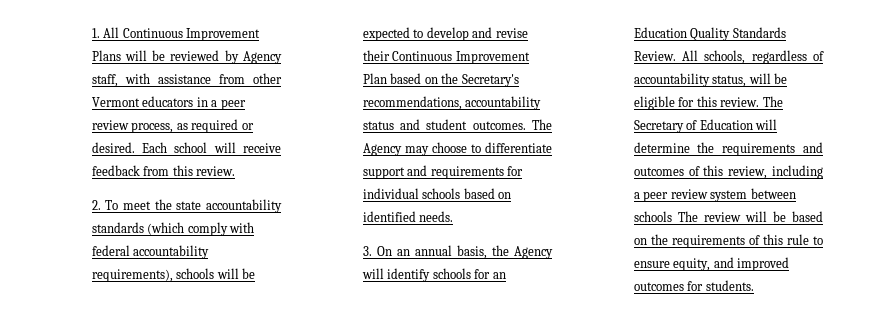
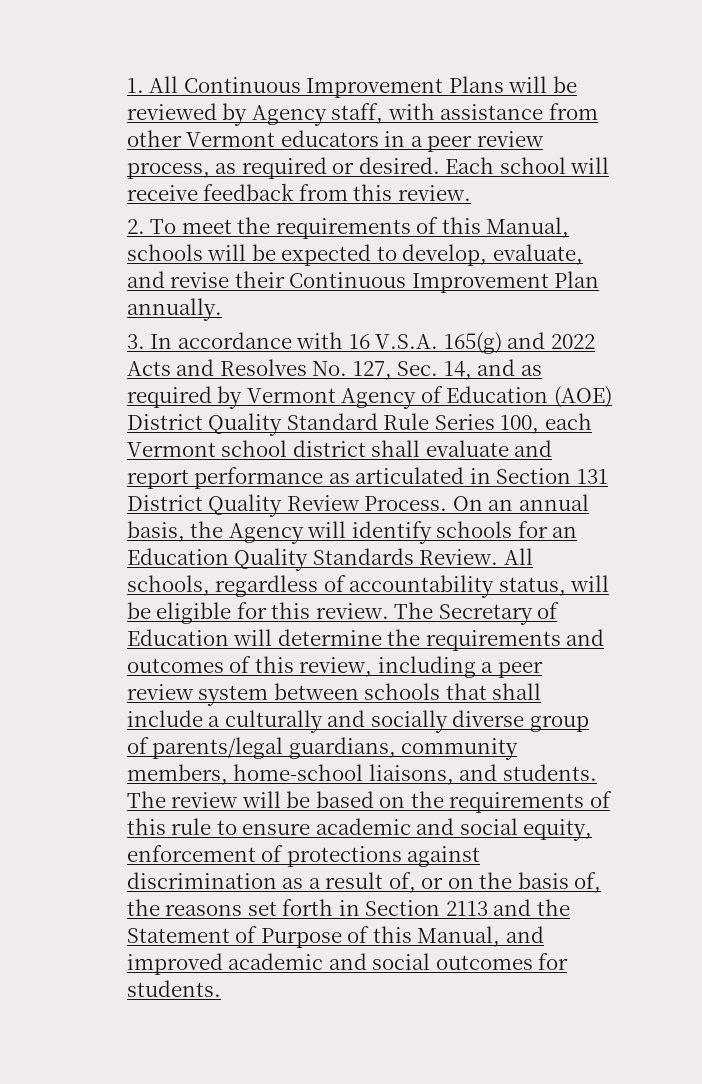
- 2. To meet the state accountability standards (which comply with federal accountability requirements), schools will be expected to develop and revise their Continuous Improvement Plan based on the Secretary's recommendations, accountability status and student outcomes. The Agency may choose to differentiate support and requirements for individual schools based on identified needs.
- 3. On an annual basis, the Agency will identify schools for an Education Quality Standards Review.
+ 2. To meet the requirements of this Manual, schools will be expected to develop, evaluate, and revise their Continuous Improvement Plan annually.
+ 3. In accordance with 16 V.S.A. 165(g) and 2022 Acts and Resolves No. 127, Sec. 14, and as required by Vermont Agency of Education (AOE) District Quality Standard Rule Series 100, each Vermont school district shall evaluate and report performance as articulated in Section 131 District Quality Review Process. On an annual basis, the Agency will identify schools for an Education Quality Standards Review.
- The Secretary of Education will determine the requirements and outcomes of this review, including a peer review system between schools The review will be based on the requirements of this rule to ensure equity, and improved outcomes for students.
+ The Secretary of Education will determine the requirements and outcomes of this review, including a peer review system between schools that shall include a culturally and socially diverse group of parents/legal guardians, community members, home-school liaisons, and students. The review will be based on the requirements of this rule to ensure academic and social equity, enforcement of protections against discrimination as a result of, or on the basis of, the reasons set forth in Section 2113 and the Statement of Purpose of this Manual, and improved academic and social outcomes for students.

